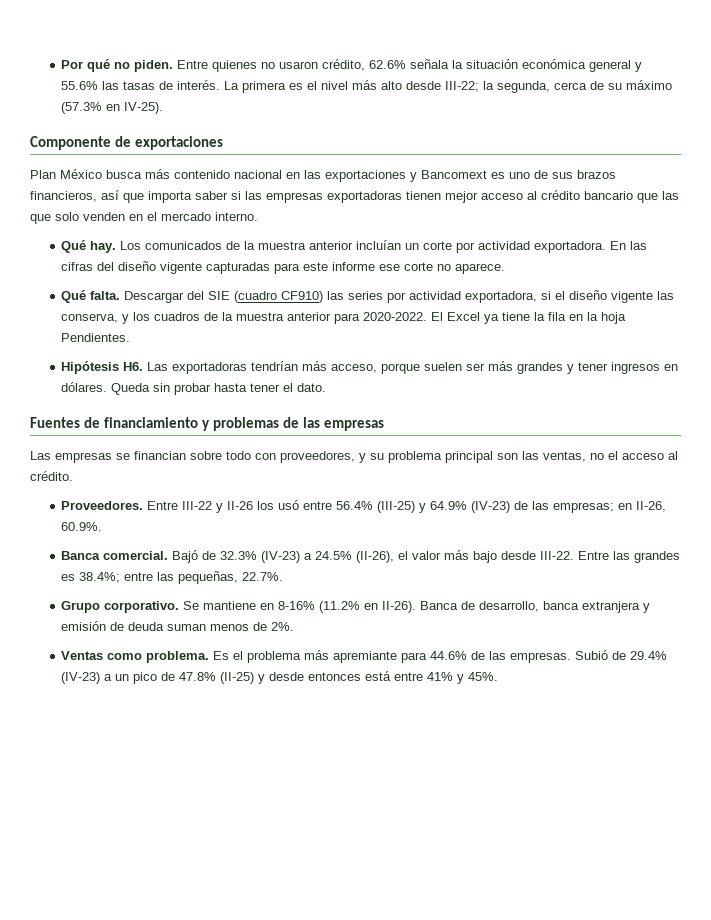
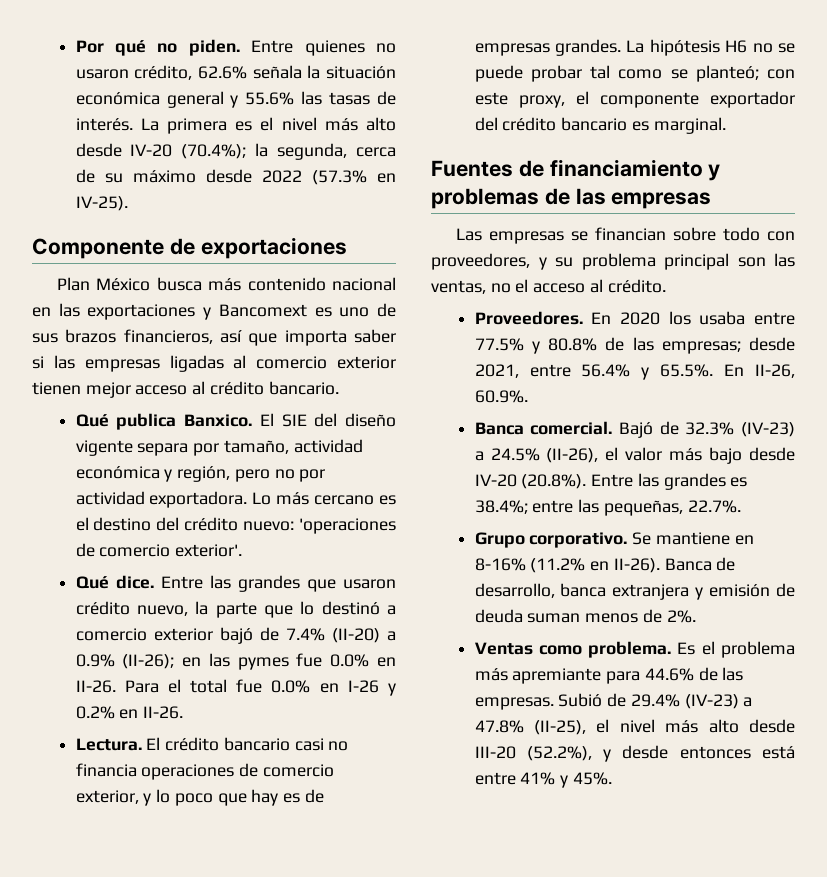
- La primera es el nivel más alto desde III-22; la segunda, cerca de su máximo (57.3% en IV-25).
+ La primera es el nivel más alto desde IV-20 (70.4%); la segunda, cerca de su máximo desde 2022 (57.3% en IV-25).
- Plan México busca más contenido nacional en las exportaciones y Bancomext es uno de sus brazos financieros, así que importa saber si las empresas exportadoras tienen mejor acceso al crédito bancario que las que solo venden en el mercado interno.
- Qué hay. Los comunicados de la muestra anterior incluían un corte por actividad exportadora. En las cifras del diseño vigente capturadas para este informe ese corte no aparece.
- Qué falta. Descargar del SIE (cuadro CF910) las series por actividad exportadora, si el diseño vigente las conserva, y los cuadros de la muestra anterior para 2020-2022. El Excel ya tiene la fila en la hoja Pendientes.
- Hipótesis H6. Las exportadoras tendrían más acceso, porque suelen ser más grandes y tener ingresos en dólares. Queda sin probar hasta tener el dato.
+ Plan México busca más contenido nacional en las exportaciones y Bancomext es uno de sus brazos financieros, así que importa saber si las empresas ligadas al comercio exterior tienen mejor acceso al crédito bancario.
+ Qué publica Banxico. El SIE del diseño vigente separa por tamaño, actividad económica y región, pero no por actividad exportadora. Lo más cercano es el destino del crédito nuevo: 'operaciones de comercio exterior'.
+ Qué dice. Entre las grandes que usaron crédito nuevo, la parte que lo destinó a comercio exterior bajó de 7.4% (II-20) a 0.9% (II-26); en las pymes fue 0.0% en II-26. Para el total fue 0.0% en I-26 y 0.2% en II-26.
+ Lectura. El crédito bancario casi no financia operaciones de comercio exterior, y lo poco que hay es de empresas grandes. La hipótesis H6 no se puede probar tal como se planteó; con este proxy, el componente exportador del crédito bancario es marginal.
- Entre III-22 y II-26 los usó entre 56.4% (III-25) y 64.9% (IV-23) de las empresas; en II-26, 60.9%.
+ En 2020 los usaba entre 77.5% y 80.8% de las empresas; desde 2021, entre 56.4% y 65.5%. En II-26, 60.9%.
- Bajó de 32.3% (IV-23) a 24.5% (II-26), el valor más bajo desde III-22. Entre las grandes es 38.4%; entre las pequeñas, 22.7%.
+ Bajó de 32.3% (IV-23) a 24.5% (II-26), el valor más bajo desde IV-20 (20.8%). Entre las grandes es 38.4%; entre las pequeñas, 22.7%.
- Subió de 29.4% (IV-23) a un pico de 47.8% (II-25) y desde entonces está entre 41% y 45%.
+ Subió de 29.4% (IV-23) a 47.8% (II-25), el nivel más alto desde III-20 (52.2%), y desde entonces está entre 41% y 45%.

